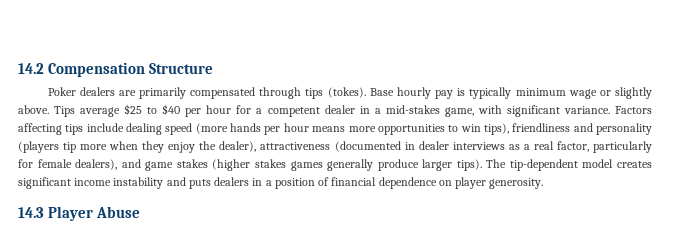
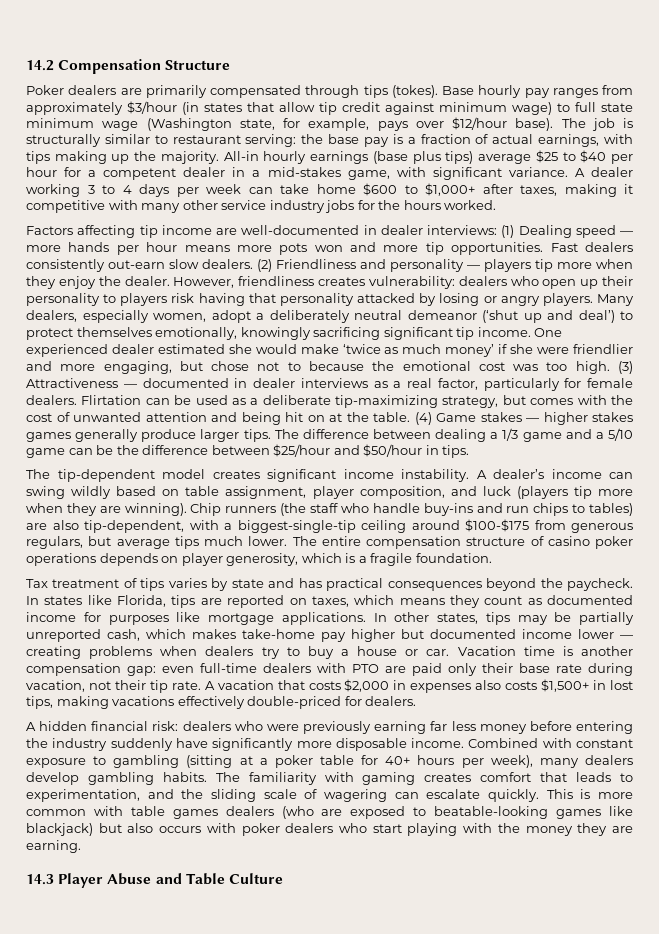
- Base hourly pay is typically minimum wage or slightly above. Tips average $25 to $40 per hour for a competent dealer in a mid-stakes game, with significant variance.
+ Base hourly pay ranges from approximately $3/hour (in states that allow tip credit against minimum wage) to full state minimum wage (Washington state, for example, pays over $12/hour base). The job is structurally similar to restaurant serving: the base pay is a fraction of actual earnings, with tips making up the majority. All-in hourly earnings (base plus tips) average $25 to $40 per hour for a competent dealer in a mid-stakes game, with significant variance.
- Factors affecting tips include dealing speed (more hands per hour means more opportunities to win tips), friendliness and personality (players tip more when they enjoy the dealer), attractiveness (documented in dealer interviews as a real factor, particularly for female dealers), and game stakes (higher stakes games generally produce larger tips). The tip-dependent model creates significant income instability and puts dealers in a position of financial dependence on player generosity.
+ A dealer working 3 to 4 days per week can take home $600 to $1,000+ after taxes, making it competitive with many other service industry jobs for the hours worked.
+ Factors affecting tip income are well-documented in dealer interviews: (1) Dealing speed — more hands per hour means more pots won and more tip opportunities. Fast dealers consistently out-earn slow dealers. (2) Friendliness and personality — players tip more when they enjoy the dealer. However, friendliness creates vulnerability: dealers who open up their personality to players risk having that personality attacked by losing or angry players. Many dealers, especially women, adopt a deliberately neutral demeanor (‘shut up and deal’) to protect themselves emotionally, knowingly sacrificing significant tip income. One experienced dealer estimated she would make ‘twice as much money’ if she were friendlier and more engaging, but chose not to because the emotional cost was too high. (3) Attractiveness — documented in dealer interviews as a real factor, particularly for female dealers. Flirtation can be used as a deliberate tip-maximizing strategy, but comes with the cost of unwanted attention and being hit on at the table. (4) Game stakes — higher stakes games generally produce larger tips. The difference between dealing a 1/3 game and a 5/10 game can be the difference between $25/hour and $50/hour in tips.
+ The tip-dependent model creates significant income instability. A dealer’s income can swing wildly based on table assignment, player composition, and luck (players tip more when they are winning). Chip runners (the staff who handle buy-ins and run chips to tables) are also tip-dependent, with a biggest-single-tip ceiling around $100-$175 from generous regulars, but average tips much lower. The entire compensation structure of casino poker operations depends on player generosity, which is a fragile foundation.
+ Tax treatment of tips varies by state and has practical consequences beyond the paycheck. In states like Florida, tips are reported on taxes, which means they count as documented income for purposes like mortgage applications. In other states, tips may be partially unreported cash, which makes take-home pay higher but documented income lower — creating problems when dealers try to buy a house or car. Vacation time is another compensation gap: even full-time dealers with PTO are paid only their base rate during vacation, not their tip rate. A vacation that costs $2,000 in expenses also costs $1,500+ in lost tips, making vacations effectively double-priced for dealers.
+ A hidden financial risk: dealers who were previously earning far less money before entering the industry suddenly have significantly more disposable income. Combined with constant exposure to gambling (sitting at a poker table for 40+ hours per week), many dealers develop gambling habits. The familiarity with gaming creates comfort that leads to experimentation, and the sliding scale of wagering can escalate quickly. This is more common with table games dealers (who are exposed to beatable-looking games like blackjack) but also occurs with poker dealers who start playing with the money they are earning.
- 14.3 Player Abuse
+ 14.3 Player Abuse and Table Culture

